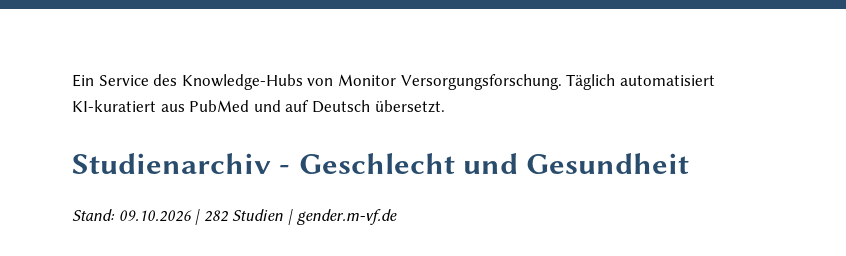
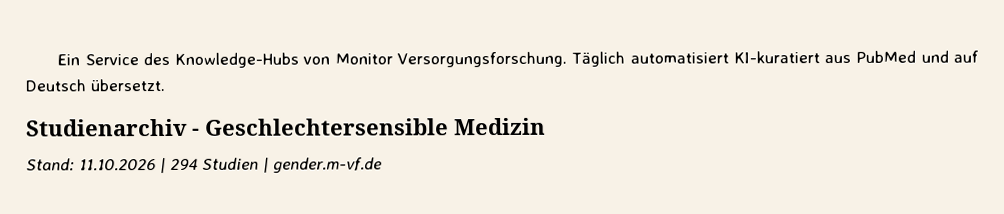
- Studienarchiv - Geschlecht und Gesundheit
- Stand: 09.10.2026 | 282 Studien | gender.m-vf.de
+ Studienarchiv - Geschlechtersensible Medizin
+ Stand: 11.10.2026 | 294 Studien | gender.m-vf.de

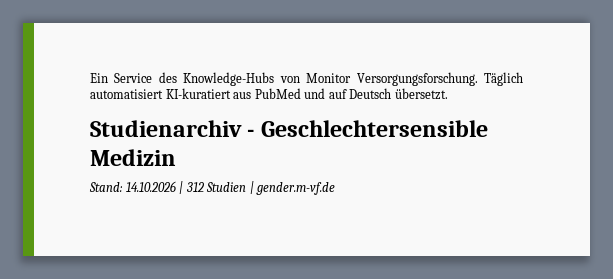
- Stand: 11.10.2026 | 294 Studien | gender.m-vf.de
+ Stand: 14.10.2026 | 312 Studien | gender.m-vf.de

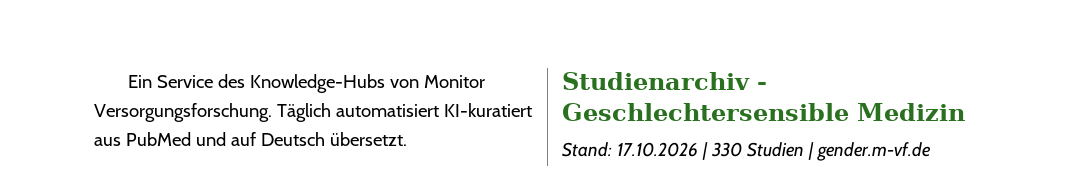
- Stand: 14.10.2026 | 312 Studien | gender.m-vf.de
+ Stand: 17.10.2026 | 330 Studien | gender.m-vf.de

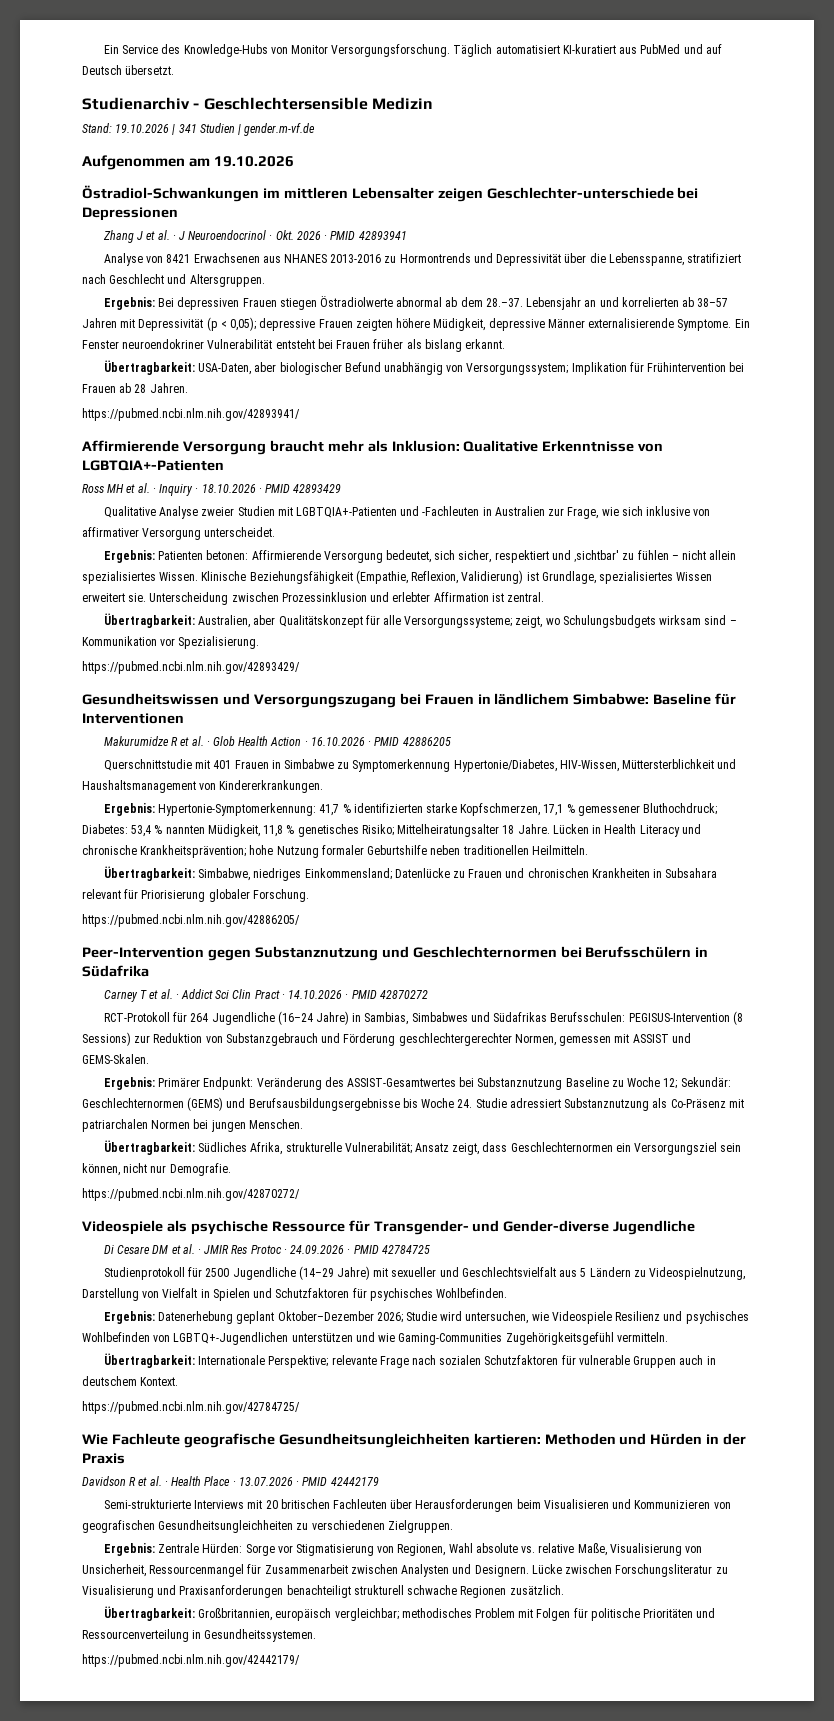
- Stand: 17.10.2026 | 330 Studien | gender.m-vf.de
+ Stand: 19.10.2026 | 341 Studien | gender.m-vf.de
+ Aufgenommen am 19.10.2026
+ Östradiol-Schwankungen im mittleren Lebensalter zeigen Geschlechter-unterschiede bei Depressionen
+ Zhang J et al. · J Neuroendocrinol · Okt. 2026 · PMID 42893941
+ Analyse von 8421 Erwachsenen aus NHANES 2013-2016 zu Hormontrends und Depressivität über die Lebensspanne, stratifiziert nach Geschlecht und Altersgruppen.
+ Ergebnis: Bei depressiven Frauen stiegen Östradiolwerte abnormal ab dem 28.–37. Lebensjahr an und korrelierten ab 38–57 Jahren mit Depressivität (p < 0,05); depressive Frauen zeigten höhere Müdigkeit, depressive Männer externalisierende Symptome. Ein Fenster neuroendokriner Vulnerabilität entsteht bei Frauen früher als bislang erkannt.
+ Übertragbarkeit: USA-Daten, aber biologischer Befund unabhängig von Versorgungssystem; Implikation für Frühintervention bei Frauen ab 28 Jahren.
+ https://pubmed.ncbi.nlm.nih.gov/42893941/
+ Affirmierende Versorgung braucht mehr als Inklusion: Qualitative Erkenntnisse von LGBTQIA+-Patienten
+ Ross MH et al. · Inquiry · 18.10.2026 · PMID 42893429
+ Qualitative Analyse zweier Studien mit LGBTQIA+-Patienten und -Fachleuten in Australien zur Frage, wie sich inklusive von affirmativer Versorgung unterscheidet.
+ Ergebnis: Patienten betonen: Affirmierende Versorgung bedeutet, sich sicher, respektiert und ‚sichtbar' zu fühlen – nicht allein spezialisiertes Wissen. Klinische Beziehungsfähigkeit (Empathie, Reflexion, Validierung) ist Grundlage, spezialisiertes Wissen erweitert sie. Unterscheidung zwischen Prozessinklusion und erlebter Affirmation ist zentral.
+ Übertragbarkeit: Australien, aber Qualitätskonzept für alle Versorgungssysteme; zeigt, wo Schulungsbudgets wirksam sind – Kommunikation vor Spezialisierung.
+ https://pubmed.ncbi.nlm.nih.gov/42893429/
+ Gesundheitswissen und Versorgungszugang bei Frauen in ländlichem Simbabwe: Baseline für Interventionen
+ Makurumidze R et al. · Glob Health Action · 16.10.2026 · PMID 42886205
+ Querschnittstudie mit 401 Frauen in Simbabwe zu Symptomerkennung Hypertonie/Diabetes, HIV-Wissen, Müttersterblichkeit und Haushaltsmanagement von Kindererkrankungen.
+ Ergebnis: Hypertonie-Symptomerkennung: 41,7 % identifizierten starke Kopfschmerzen, 17,1 % gemessener Bluthochdruck; Diabetes: 53,4 % nannten Müdigkeit, 11,8 % genetisches Risiko; Mittelheiratungsalter 18 Jahre. Lücken in Health Literacy und chronische Krankheitsprävention; hohe Nutzung formaler Geburtshilfe neben traditionellen Heilmitteln.
+ Übertragbarkeit: Simbabwe, niedriges Einkommensland; Datenlücke zu Frauen und chronischen Krankheiten in Subsahara relevant für Priorisierung globaler Forschung.
+ https://pubmed.ncbi.nlm.nih.gov/42886205/
+ Peer-Intervention gegen Substanznutzung und Geschlechternormen bei Berufsschülern in Südafrika
+ Carney T et al. · Addict Sci Clin Pract · 14.10.2026 · PMID 42870272
+ RCT-Protokoll für 264 Jugendliche (16–24 Jahre) in Sambias, Simbabwes und Südafrikas Berufsschulen: PEGISUS-Intervention (8 Sessions) zur Reduktion von Substanzgebrauch und Förderung geschlechtergerechter Normen, gemessen mit ASSIST und GEMS-Skalen.
+ Ergebnis: Primärer Endpunkt: Veränderung des ASSIST-Gesamtwertes bei Substanznutzung Baseline zu Woche 12; Sekundär: Geschlechternormen (GEMS) und Berufsausbildungsergebnisse bis Woche 24. Studie adressiert Substanznutzung als Co-Präsenz mit patriarchalen Normen bei jungen Menschen.
+ Übertragbarkeit: Südliches Afrika, strukturelle Vulnerabilität; Ansatz zeigt, dass Geschlechternormen ein Versorgungsziel sein können, nicht nur Demografie.
+ https://pubmed.ncbi.nlm.nih.gov/42870272/
+ Videospiele als psychische Ressource für Transgender- und Gender-diverse Jugendliche
+ Di Cesare DM et al. · JMIR Res Protoc · 24.09.2026 · PMID 42784725
+ Studienprotokoll für 2500 Jugendliche (14–29 Jahre) mit sexueller und Geschlechtsvielfalt aus 5 Ländern zu Videospielnutzung, Darstellung von Vielfalt in Spielen und Schutzfaktoren für psychisches Wohlbefinden.
+ Ergebnis: Datenerhebung geplant Oktober–Dezember 2026; Studie wird untersuchen, wie Videospiele Resilienz und psychisches Wohlbefinden von LGBTQ+-Jugendlichen unterstützen und wie Gaming-Communities Zugehörigkeitsgefühl vermitteln.
+ Übertragbarkeit: Internationale Perspektive; relevante Frage nach sozialen Schutzfaktoren für vulnerable Gruppen auch in deutschem Kontext.
+ https://pubmed.ncbi.nlm.nih.gov/42784725/
+ Wie Fachleute geografische Gesundheitsungleichheiten kartieren: Methoden und Hürden in der Praxis
+ Davidson R et al. · Health Place · 13.07.2026 · PMID 42442179
+ Semi-strukturierte Interviews mit 20 britischen Fachleuten über Herausforderungen beim Visualisieren und Kommunizieren von geografischen Gesundheitsungleichheiten zu verschiedenen Zielgruppen.
+ Ergebnis: Zentrale Hürden: Sorge vor Stigmatisierung von Regionen, Wahl absolute vs. relative Maße, Visualisierung von Unsicherheit, Ressourcenmangel für Zusammenarbeit zwischen Analysten und Designern. Lücke zwischen Forschungsliteratur zu Visualisierung und Praxisanforderungen benachteiligt strukturell schwache Regionen zusätzlich.
+ Übertragbarkeit: Großbritannien, europäisch vergleichbar; methodisches Problem mit Folgen für politische Prioritäten und Ressourcenverteilung in Gesundheitssystemen.
+ https://pubmed.ncbi.nlm.nih.gov/42442179/

